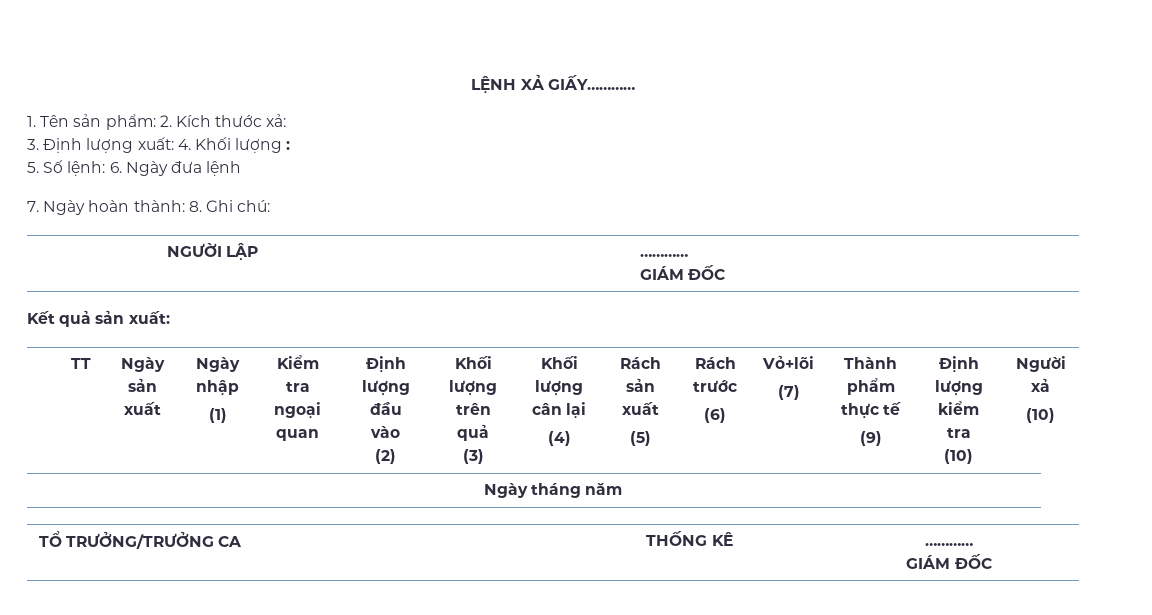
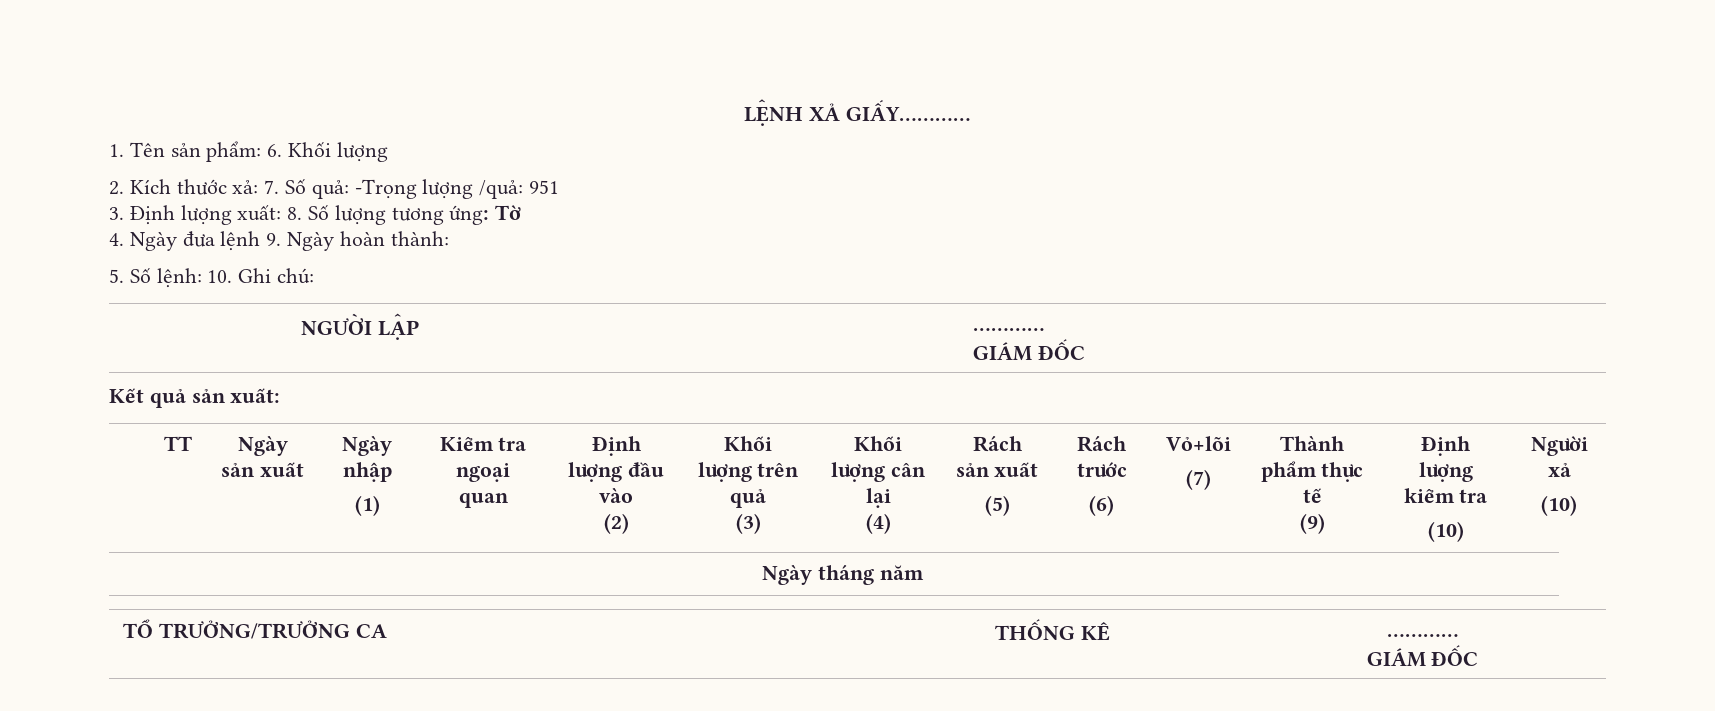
- 1. Tên sản phẩm: 2. Kích thước xả:
- 3. Định lượng xuất: 4. Khối lượng :
- 5. Số lệnh: 6. Ngày đưa lệnh
- 7. Ngày hoàn thành: 8. Ghi chú:
+ 1. Tên sản phẩm: 6. Khối lượng
+ 2. Kích thước xả: 7. Số quả: -Trọng lượng /quả: 951
+ 3. Định lượng xuất: 8. Số lượng tương ứng: Tờ
+ 4. Ngày đưa lệnh 9. Ngày hoàn thành:
+ 5. Số lệnh: 10. Ghi chú:

